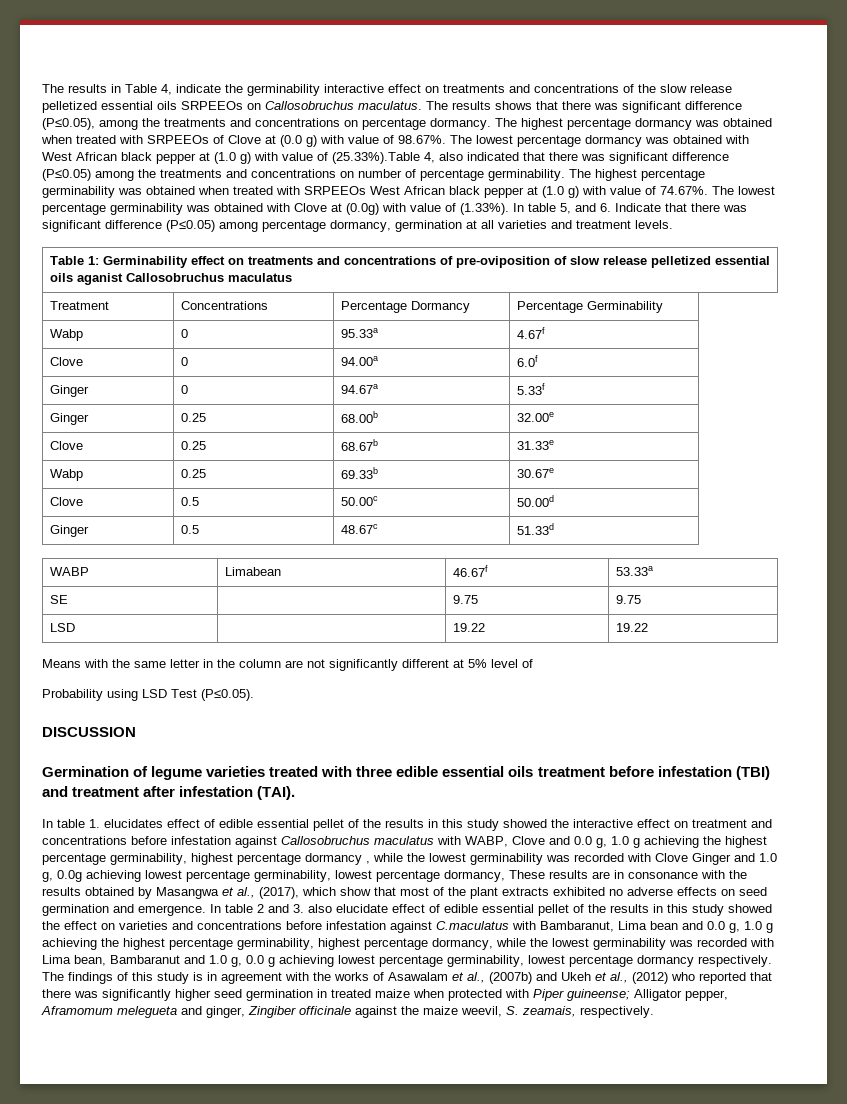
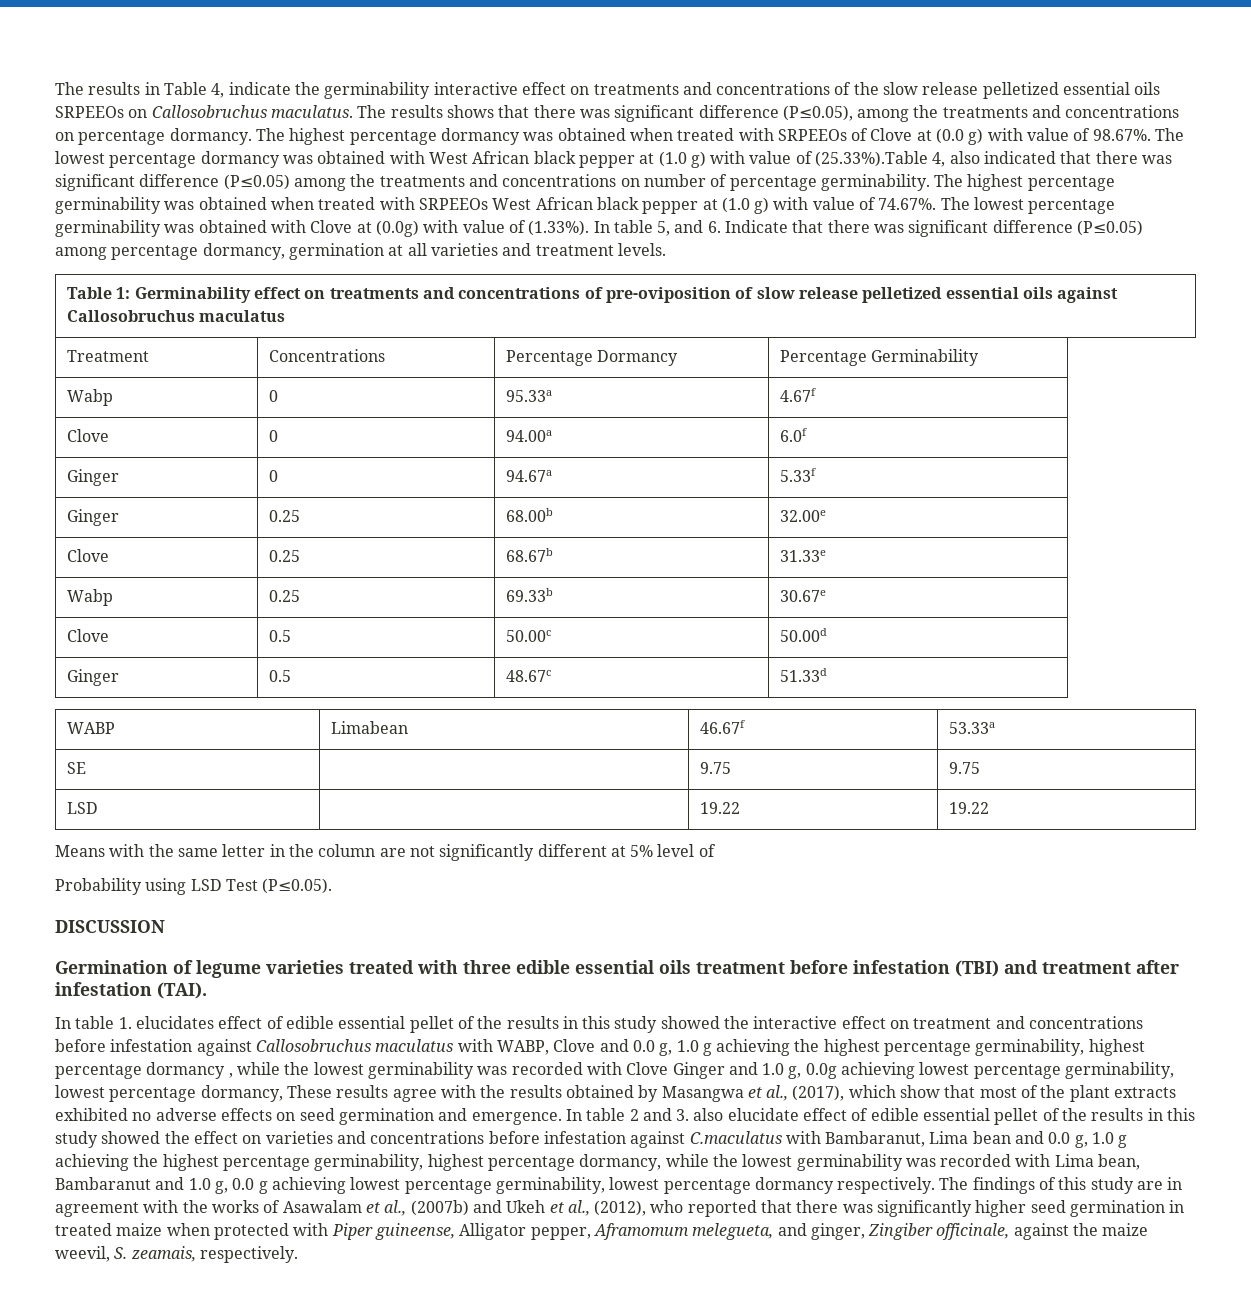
- Table 1: Germinability effect on treatments and concentrations of pre-oviposition of slow release pelletized essential oils aganist Callosobruchus maculatus
+ Table 1: Germinability effect on treatments and concentrations of pre-oviposition of slow release pelletized essential oils against Callosobruchus maculatus
- In table 1. elucidates effect of edible essential pellet of the results in this study showed the interactive effect on treatment and concentrations before infestation against Callosobruchus maculatus with WABP, Clove and 0.0 g, 1.0 g achieving the highest percentage germinability, highest percentage dormancy , while the lowest germinability was recorded with Clove Ginger and 1.0 g, 0.0g achieving lowest percentage germinability, lowest percentage dormancy, These results are in consonance with the results obtained by Masangwa et al., (2017), which show that most of the plant extracts exhibited no adverse effects on seed germination and emergence.
+ In table 1. elucidates effect of edible essential pellet of the results in this study showed the interactive effect on treatment and concentrations before infestation against Callosobruchus maculatus with WABP, Clove and 0.0 g, 1.0 g achieving the highest percentage germinability, highest percentage dormancy , while the lowest germinability was recorded with Clove Ginger and 1.0 g, 0.0g achieving lowest percentage germinability, lowest percentage dormancy, These results agree with the results obtained by Masangwa et al., (2017), which show that most of the plant extracts exhibited no adverse effects on seed germination and emergence.
- The findings of this study is in agreement with the works of Asawalam et al., (2007b) and Ukeh et al., (2012) who reported that there was significantly higher seed germination in treated maize when protected with Piper guineense; Alligator pepper, Aframomum melegueta and ginger, Zingiber officinale against the maize weevil, S. zeamais, respectively.
+ The findings of this study are in agreement with the works of Asawalam et al., (2007b) and Ukeh et al., (2012), who reported that there was significantly higher seed germination in treated maize when protected with Piper guineense, Alligator pepper, Aframomum melegueta, and ginger, Zingiber officinale, against the maize weevil, S. zeamais, respectively.

